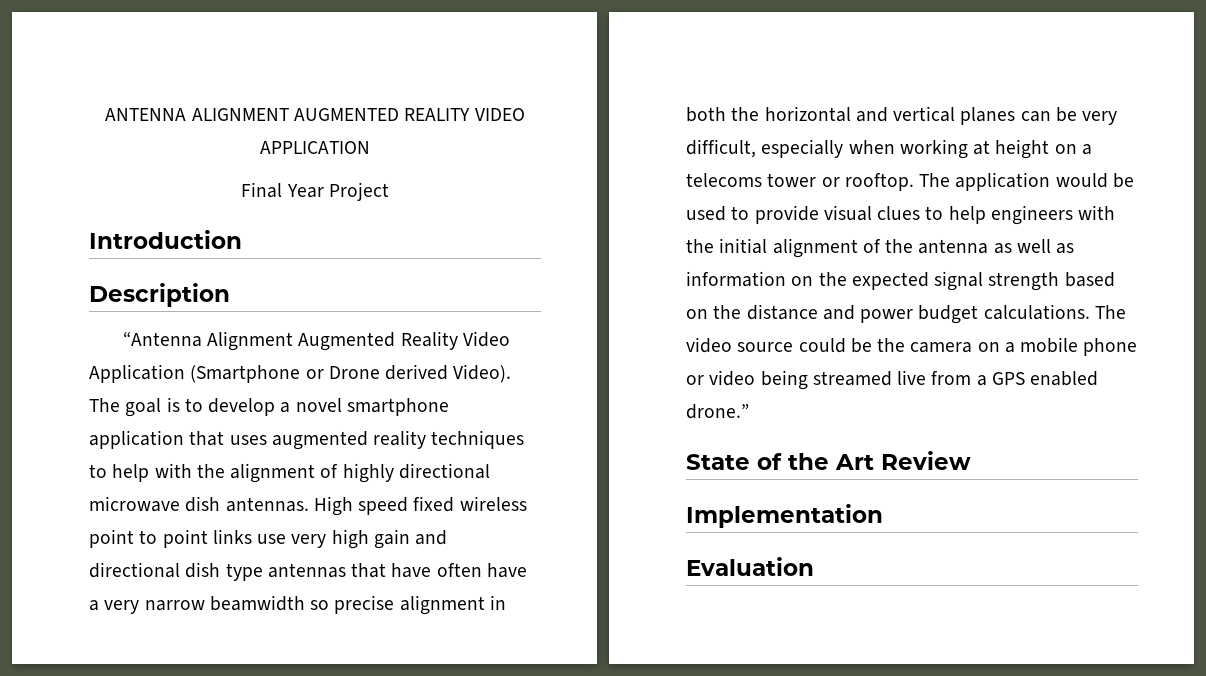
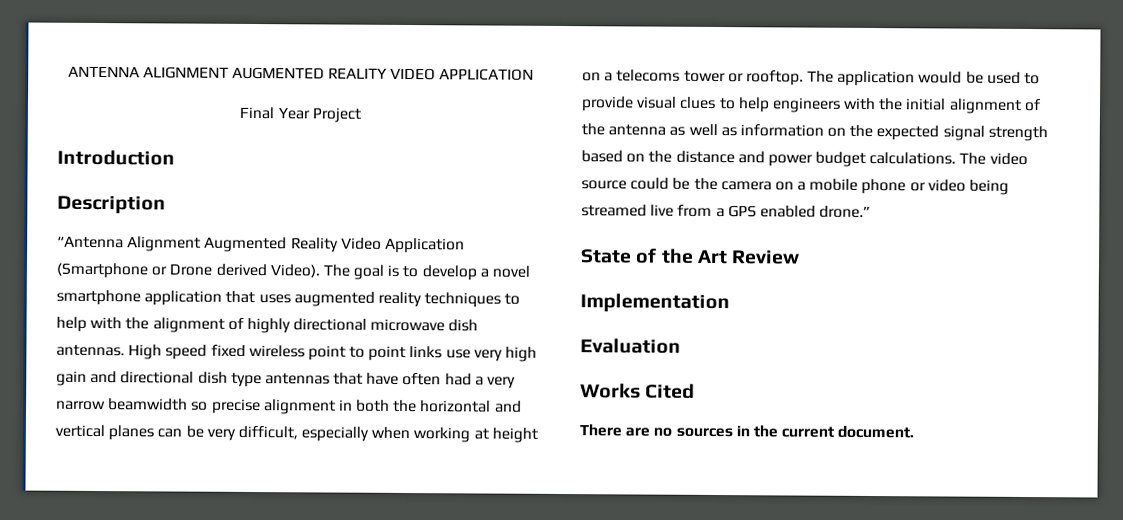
- High speed fixed wireless point to point links use very high gain and directional dish type antennas that have often have a very narrow beamwidth so precise alignment in both the horizontal and vertical planes can be very difficult, especially when working at height on a telecoms tower or rooftop.
+ High speed fixed wireless point to point links use very high gain and directional dish type antennas that have often had a very narrow beamwidth so precise alignment in both the horizontal and vertical planes can be very difficult, especially when working at height on a telecoms tower or rooftop.
+ Works Cited
+ There are no sources in the current document.

